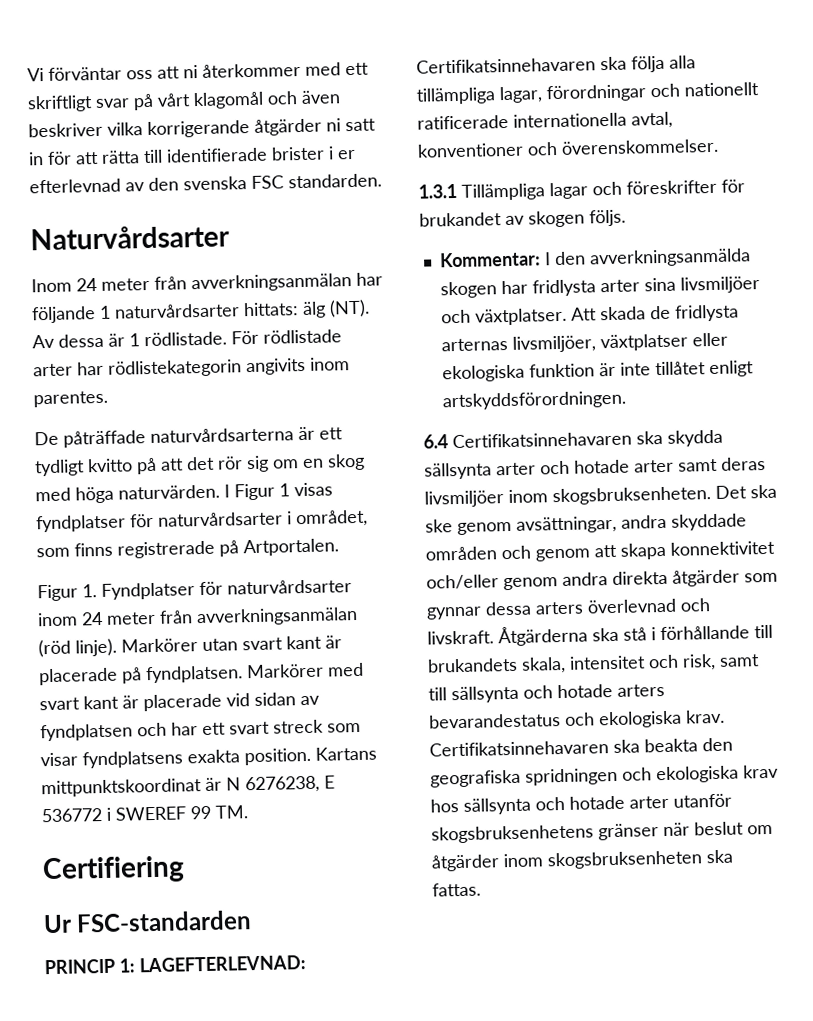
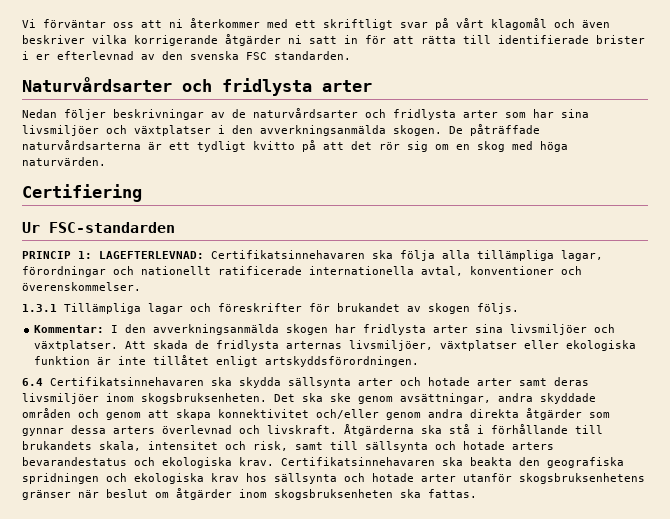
- Naturvårdsarter
- Inom 24 meter från avverkningsanmälan har följande 1 naturvårdsarter hittats: älg (NT). Av dessa är 1 rödlistade. För rödlistade arter har rödlistekategorin angivits inom parentes.
- De påträffade naturvårdsarterna är ett tydligt kvitto på att det rör sig om en skog med höga naturvärden. I Figur 1 visas fyndplatser för naturvårdsarter i området, som finns registrerade på Artportalen.
- Figur 1. Fyndplatser för naturvårdsarter inom 24 meter från avverkningsanmälan (röd linje). Markörer utan svart kant är placerade på fyndplatsen. Markörer med svart kant är placerade vid sidan av fyndplatsen och har ett svart streck som visar fyndplatsens exakta position. Kartans mittpunktskoordinat är N 6276238, E 536772 i SWEREF 99 TM.
+ Naturvårdsarter och fridlysta arter
+ Nedan följer beskrivningar av de naturvårdsarter och fridlysta arter som har sina livsmiljöer och växtplatser i den avverkningsanmälda skogen. De påträffade naturvårdsarterna är ett tydligt kvitto på att det rör sig om en skog med höga naturvärden.

